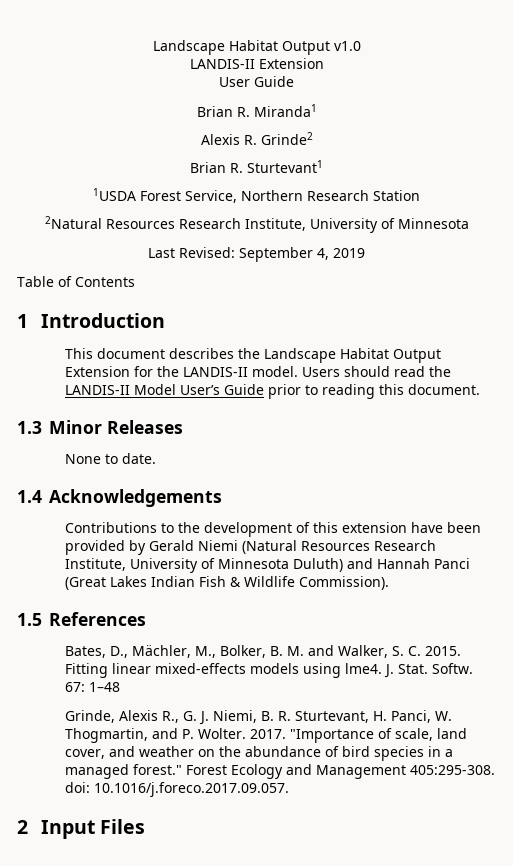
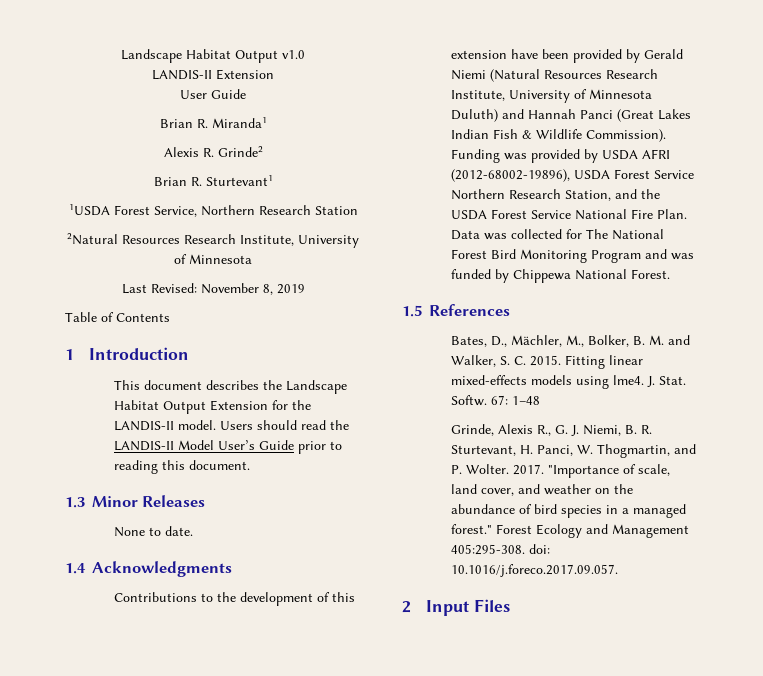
- Last Revised: September 4, 2019
+ Last Revised: November 8, 2019
- 1.4 Acknowledgements
+ 1.4 Acknowledgments
+ Funding was provided by USDA AFRI (2012-68002-19896), USDA Forest Service Northern Research Station, and the USDA Forest Service National Fire Plan. Data was collected for The National Forest Bird Monitoring Program and was funded by Chippewa National Forest.

